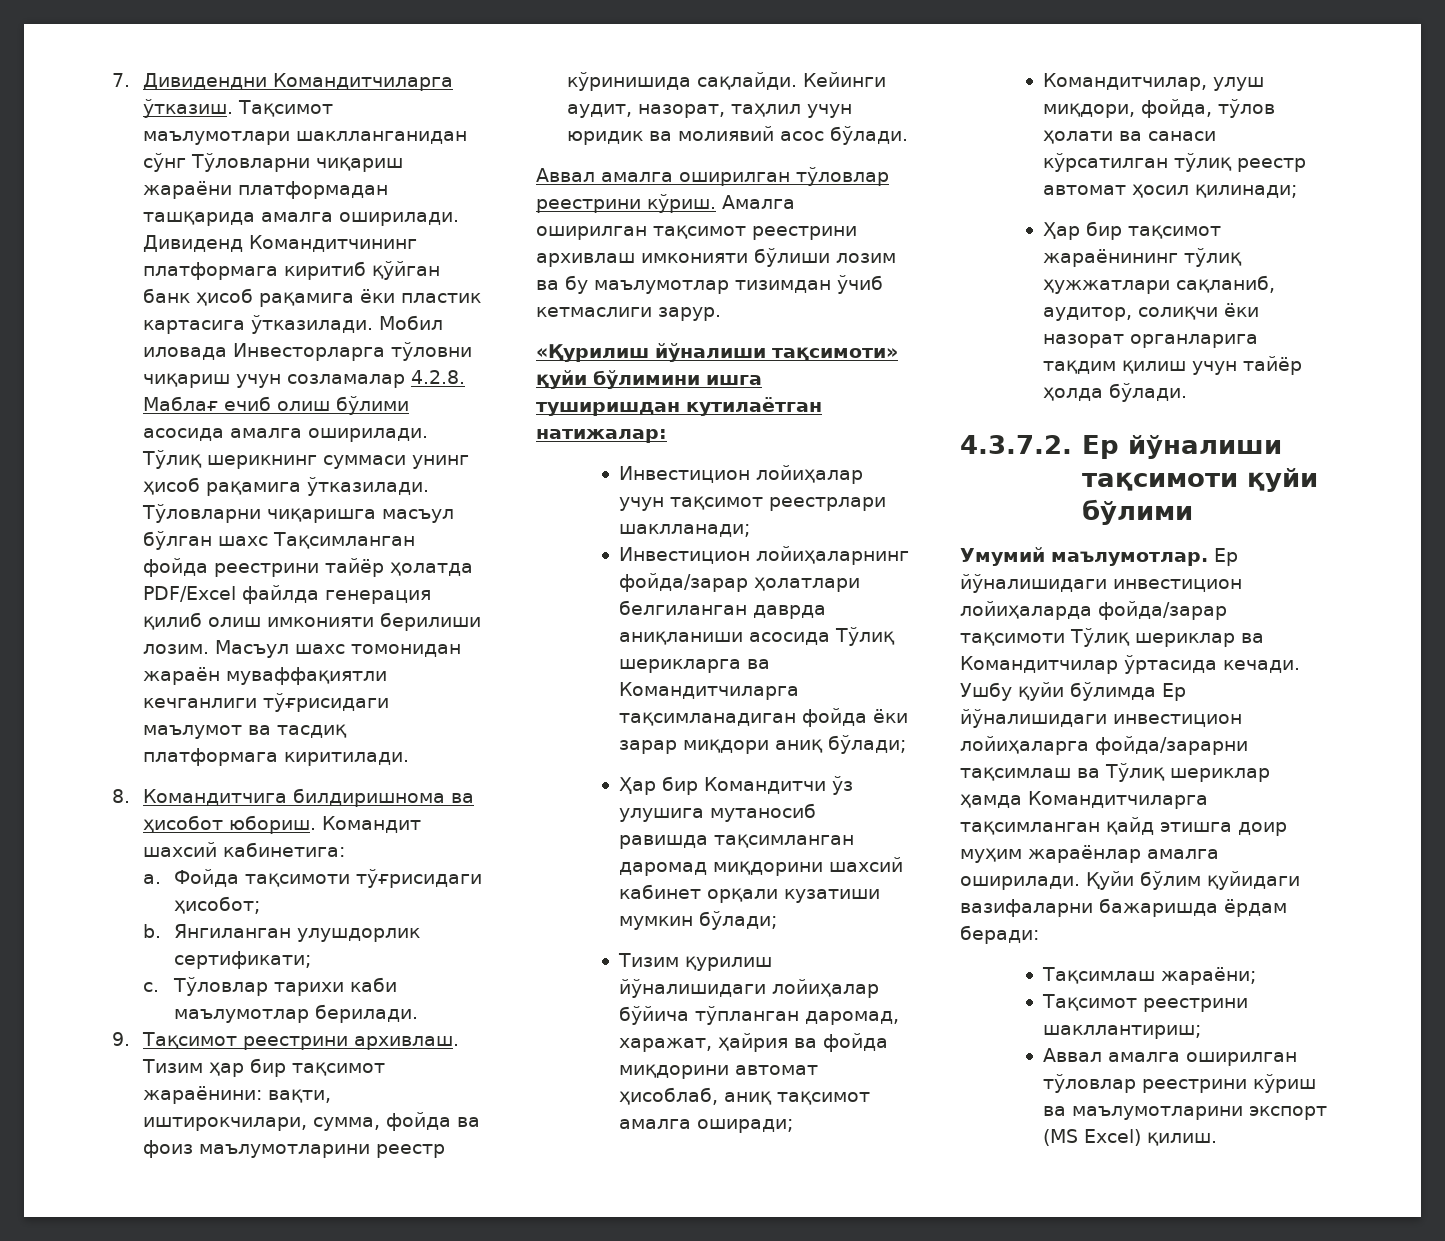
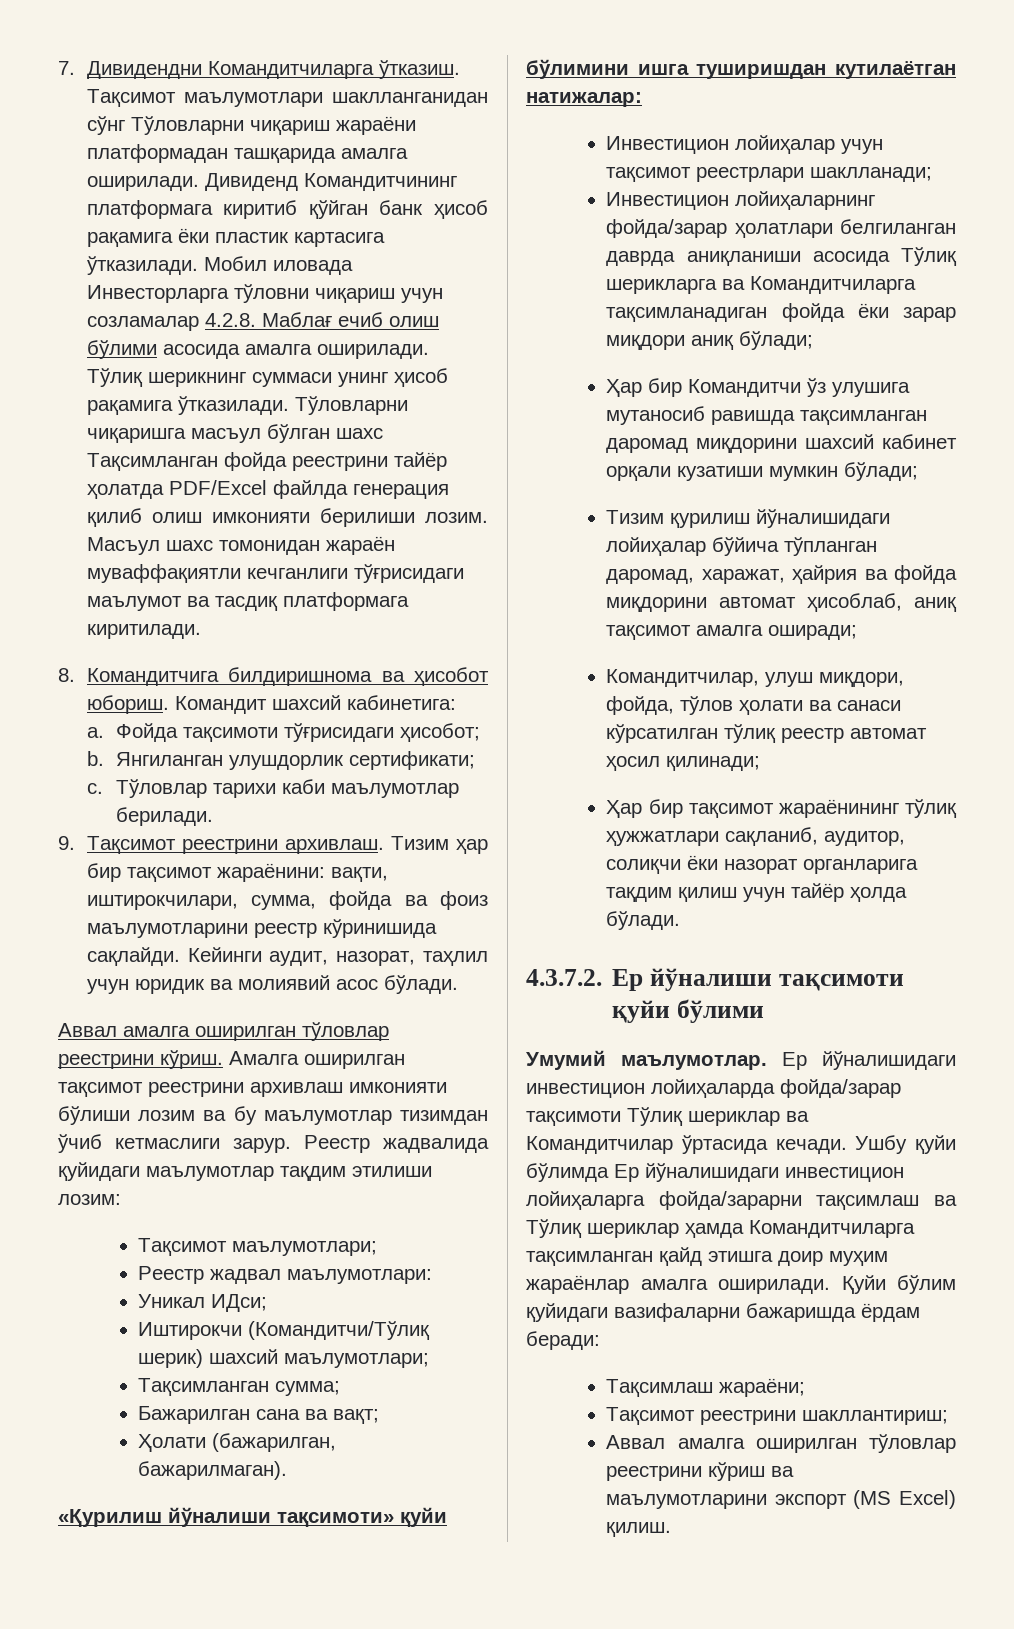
+ Реестр жадвалида қуйидаги маълумотлар тақдим этилиши лозим:
+ Тақсимот маълумотлари;
+ Реестр жадвал маълумотлари:
+ Уникал ИДси;
+ Иштирокчи (Командитчи/Тўлиқ шерик) шахсий маълумотлари;
+ Тақсимланган сумма;
+ Бажарилган сана ва вақт;
+ Ҳолати (бажарилган, бажарилмаган).

